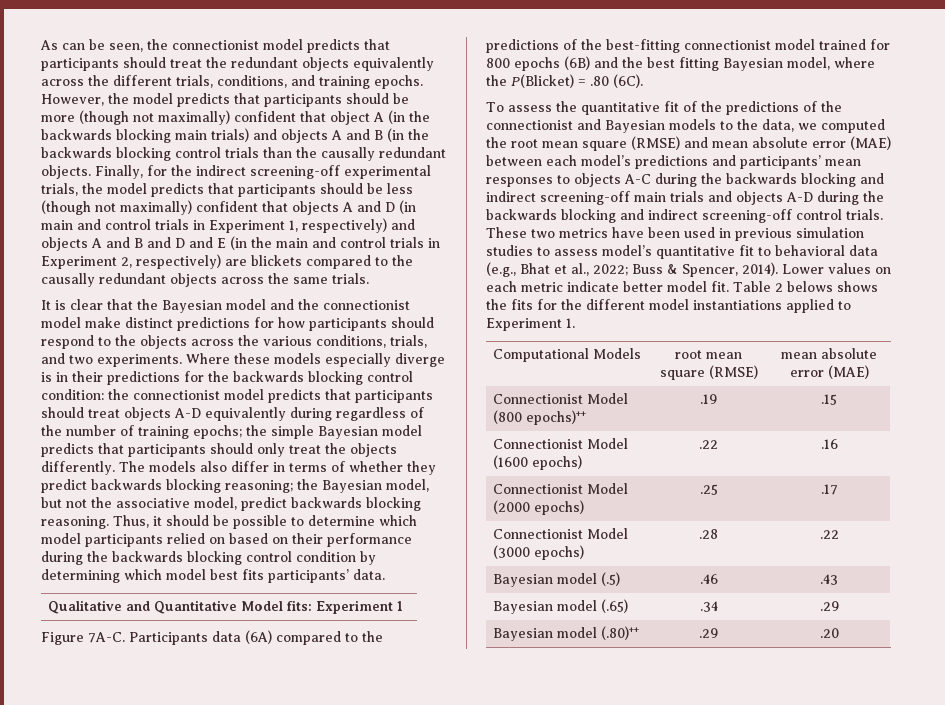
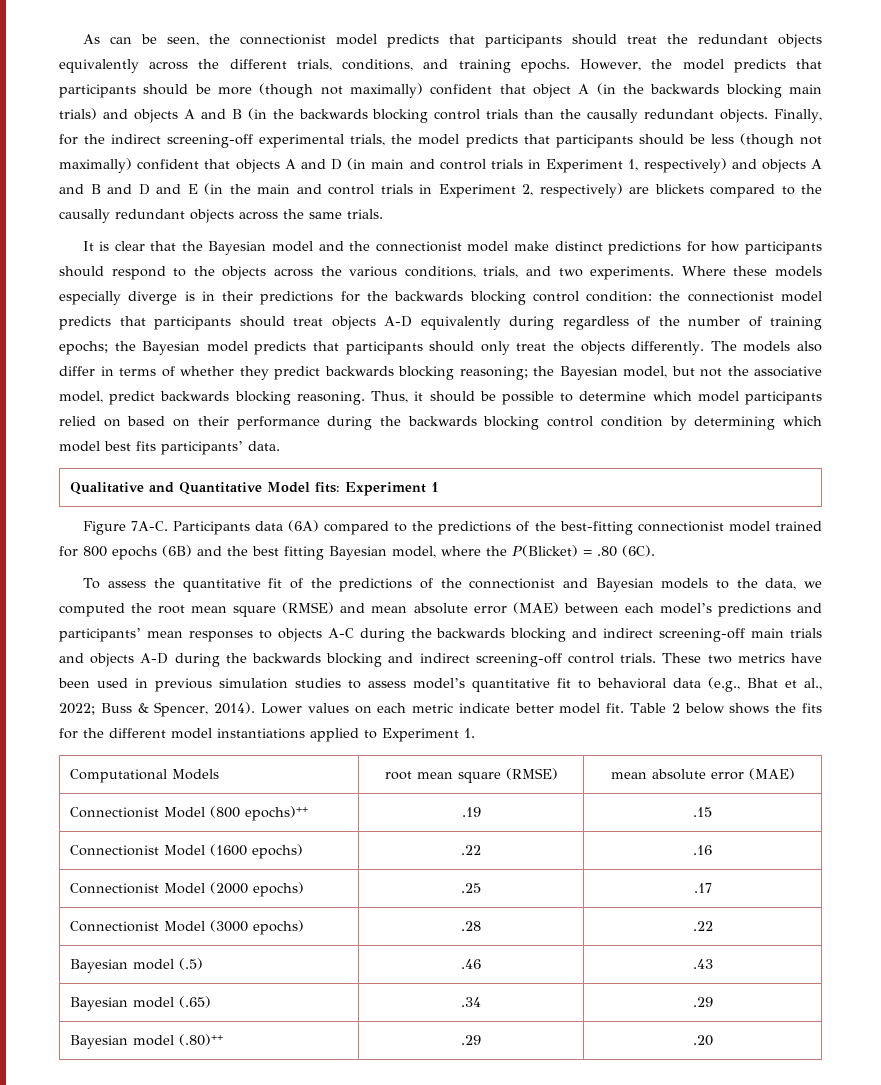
- Where these models especially diverge is in their predictions for the backwards blocking control condition: the connectionist model predicts that participants should treat objects A-D equivalently during regardless of the number of training epochs; the simple Bayesian model predicts that participants should only treat the objects differently.
+ Where these models especially diverge is in their predictions for the backwards blocking control condition: the connectionist model predicts that participants should treat objects A-D equivalently during regardless of the number of training epochs; the Bayesian model predicts that participants should only treat the objects differently.
- Table 2 belows shows the fits for the different model instantiations applied to Experiment 1.
+ Table 2 below shows the fits for the different model instantiations applied to Experiment 1.

